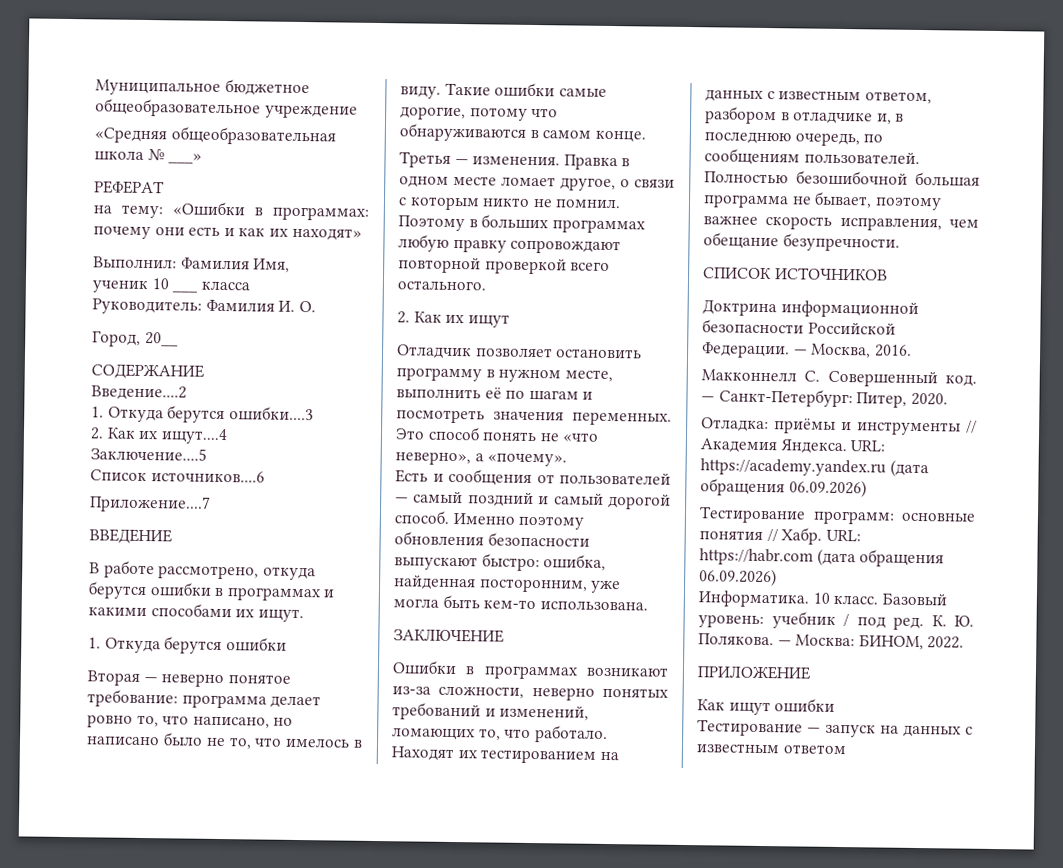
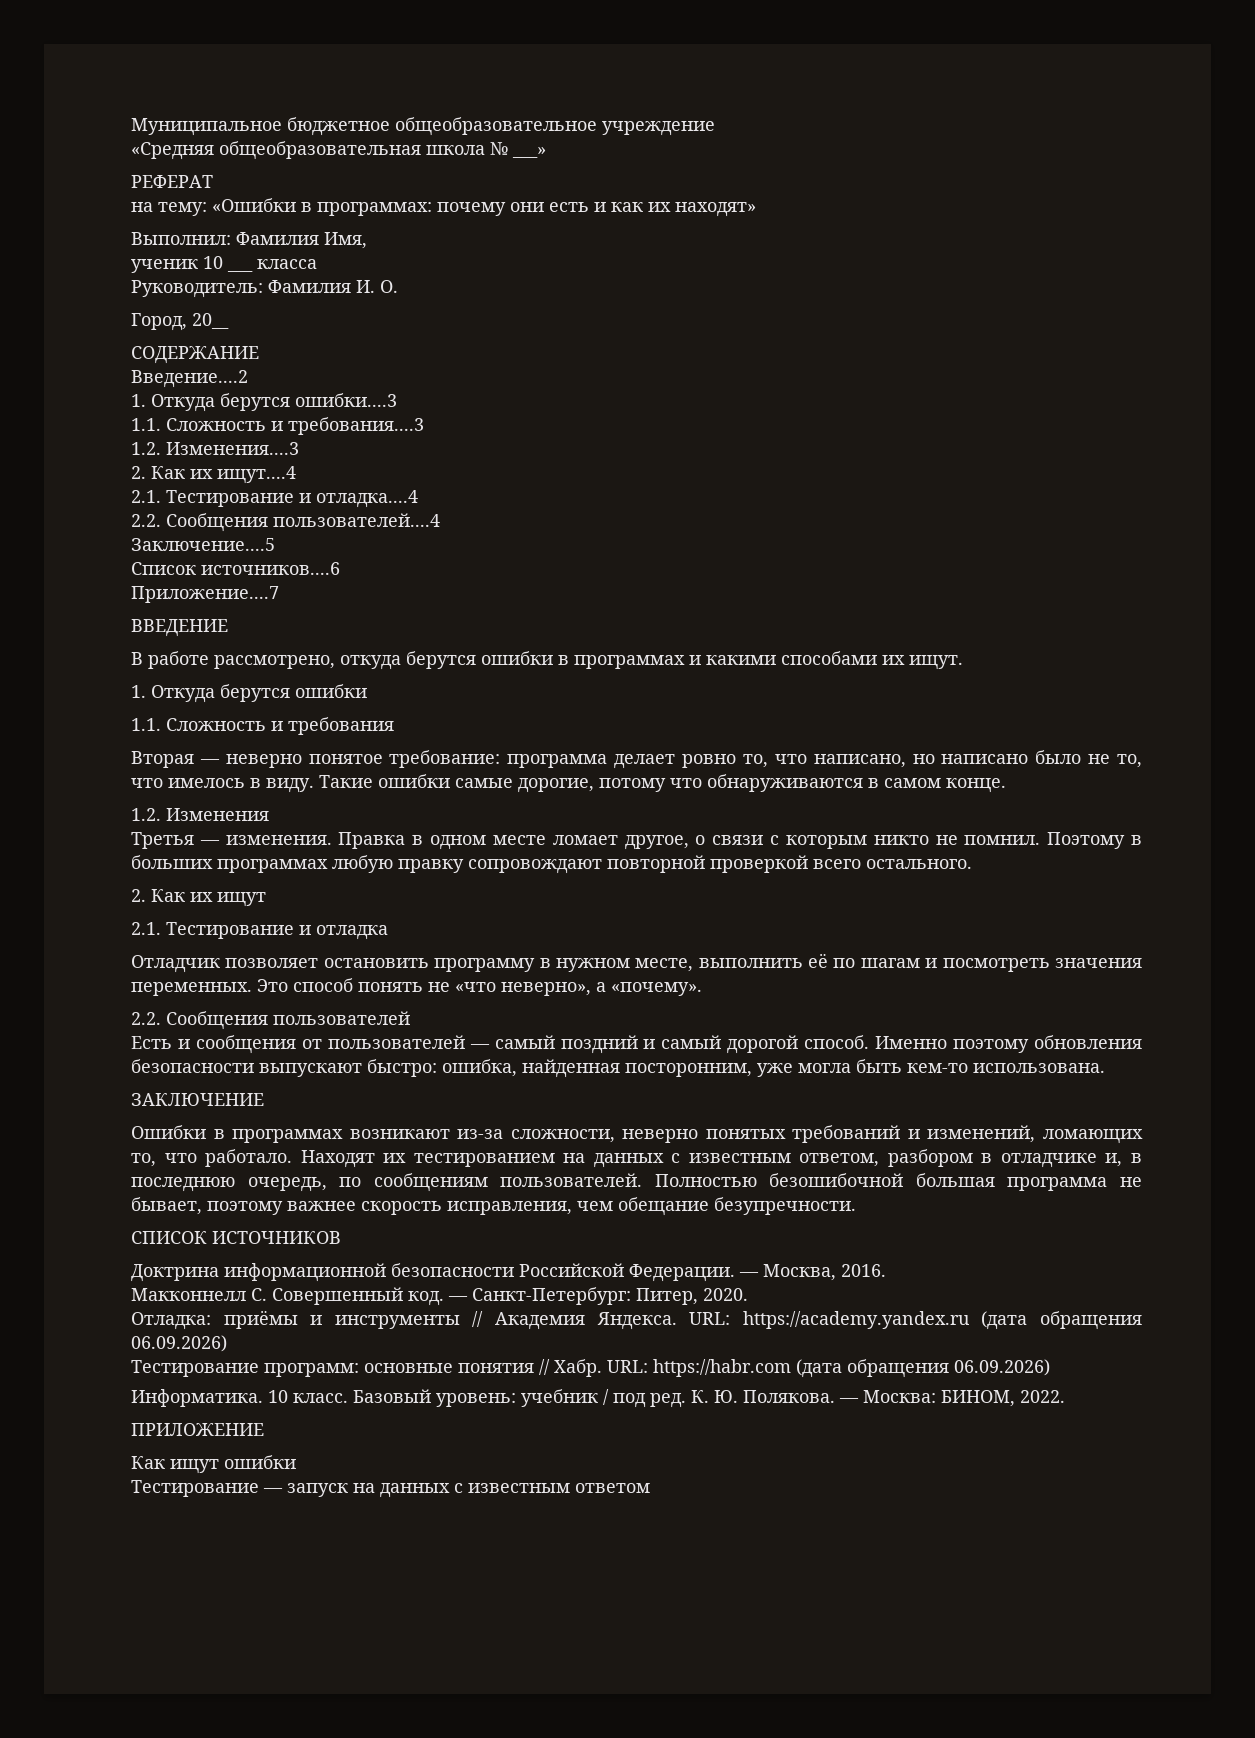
+ 1.1. Сложность и требования....3
+ 1.2. Изменения....3
  2. Как их ищут....4
+ 2.1. Тестирование и отладка....4
+ 2.2. Сообщения пользователей....4
+ 1.1. Сложность и требования
+ 1.2. Изменения
+ 2.1. Тестирование и отладка
+ 2.2. Сообщения пользователей

